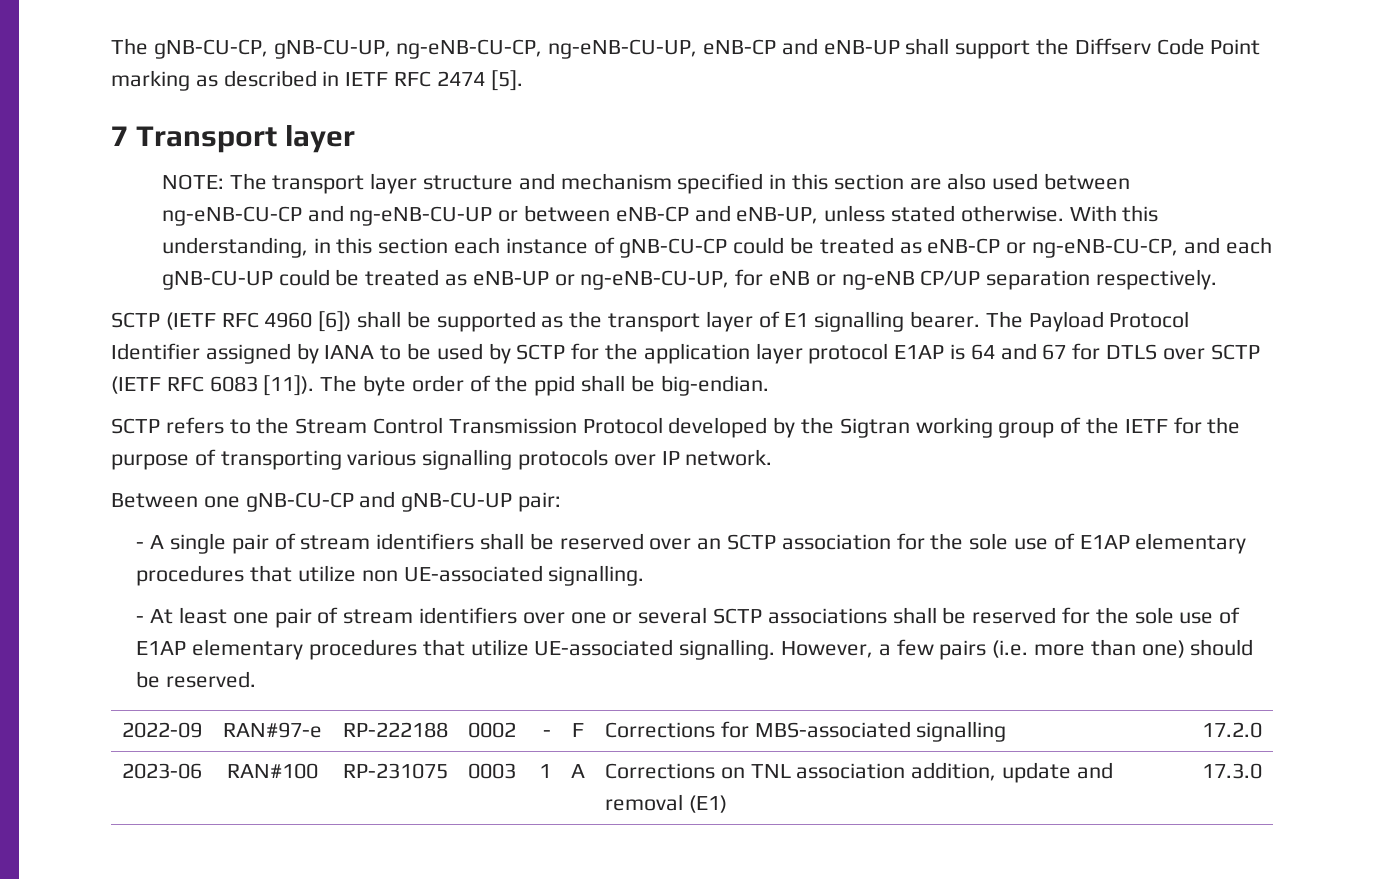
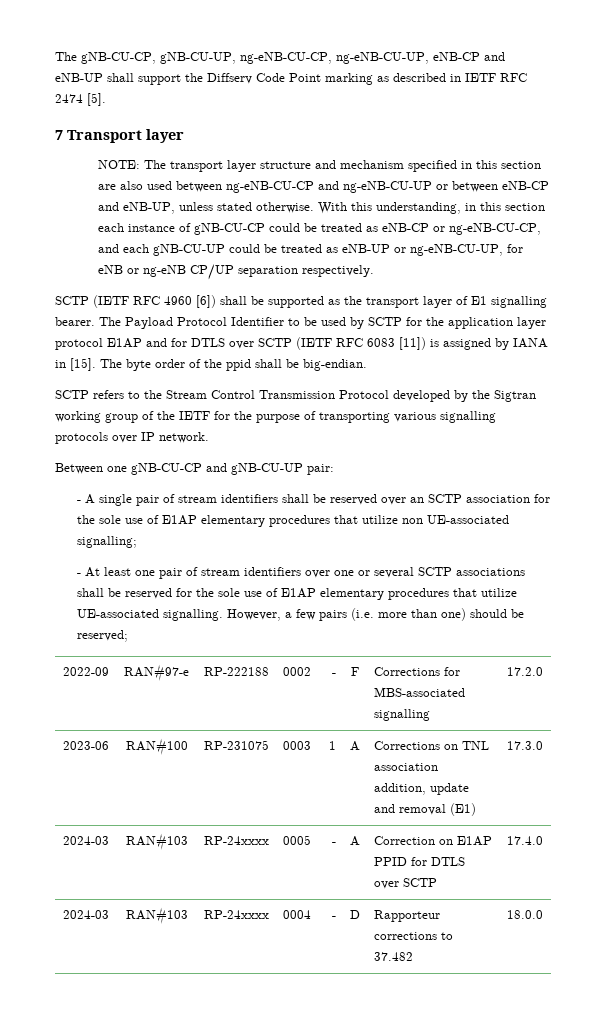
- The Payload Protocol Identifier assigned by IANA to be used by SCTP for the application layer protocol E1AP is 64 and 67 for DTLS over SCTP (IETF RFC 6083 [11]).
+ The Payload Protocol Identifier to be used by SCTP for the application layer protocol E1AP and for DTLS over SCTP (IETF RFC 6083 [11]) is assigned by IANA in [15].
- - A single pair of stream identifiers shall be reserved over an SCTP association for the sole use of E1AP elementary procedures that utilize non UE-associated signalling.
+ - A single pair of stream identifiers shall be reserved over an SCTP association for the sole use of E1AP elementary procedures that utilize non UE-associated signalling;
- However, a few pairs (i.e. more than one) should be reserved.
+ However, a few pairs (i.e. more than one) should be reserved;
+ 2024-03 | RAN#103 | RP-24xxxx | 0005 | - | A | Correction on E1AP PPID for DTLS over SCTP | 17.4.0
+ 2024-03 | RAN#103 | RP-24xxxx | 0004 | - | D | Rapporteur corrections to 37.482 | 18.0.0

